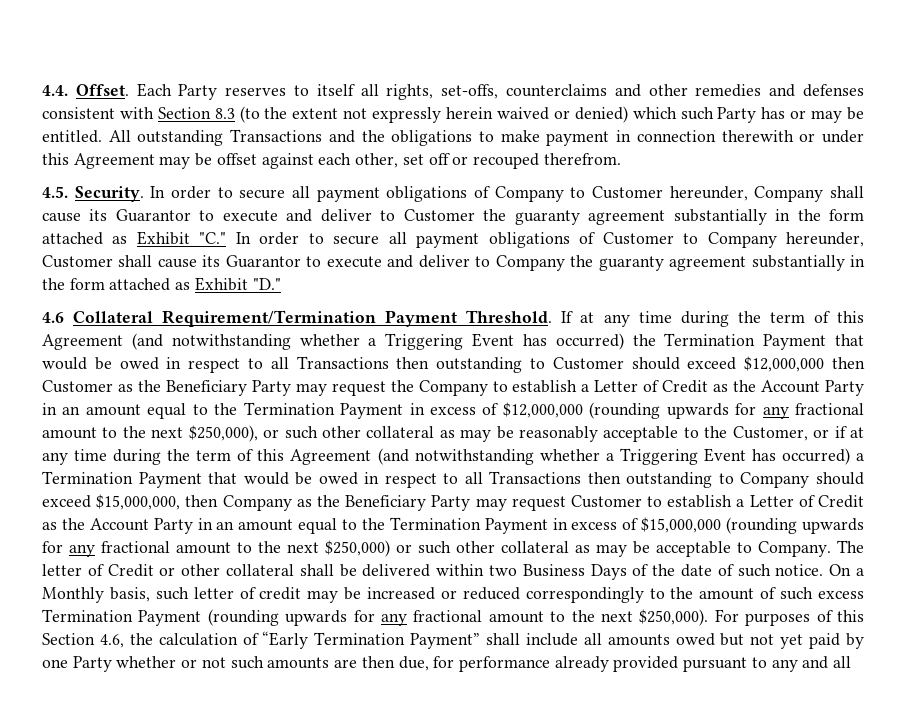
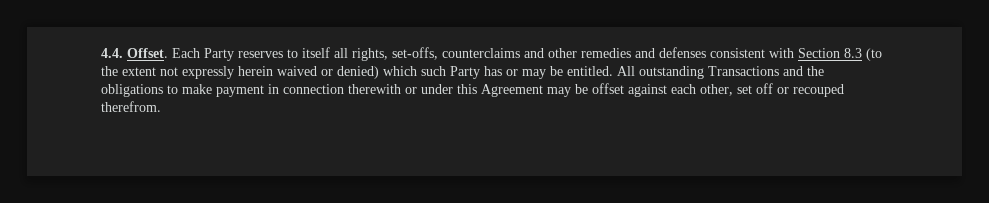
- 4.5. Security. In order to secure all payment obligations of Company to Customer hereunder, Company shall cause its Guarantor to execute and deliver to Customer the guaranty agreement substantially in the form attached as Exhibit "C." In order to secure all payment obligations of Customer to Company hereunder, Customer shall cause its Guarantor to execute and deliver to Company the guaranty agreement substantially in the form attached as Exhibit "D."
- 4.6 Collateral Requirement/Termination Payment Threshold. If at any time during the term of this Agreement (and notwithstanding whether a Triggering Event has occurred) the Termination Payment that would be owed in respect to all Transactions then outstanding to Customer should exceed $12,000,000 then Customer as the Beneficiary Party may request the Company to establish a Letter of Credit as the Account Party in an amount equal to the Termination Payment in excess of $12,000,000 (rounding upwards for any fractional amount to the next $250,000), or such other collateral as may be reasonably acceptable to the Customer, or if at any time during the term of this Agreement (and notwithstanding whether a Triggering Event has occurred) a Termination Payment that would be owed in respect to all Transactions then outstanding to Company should exceed $15,000,000, then Company as the Beneficiary Party may request Customer to establish a Letter of Credit as the Account Party in an amount equal to the Termination Payment in excess of $15,000,000 (rounding upwards for any fractional amount to the next $250,000) or such other collateral as may be acceptable to Company. The letter of Credit or other collateral shall be delivered within two Business Days of the date of such notice. On a Monthly basis, such letter of credit may be increased or reduced correspondingly to the amount of such excess Termination Payment (rounding upwards for any fractional amount to the next $250,000). For purposes of this Section 4.6, the calculation of “Early Termination Payment” shall include all amounts owed but not yet paid by one Party whether or not such amounts are then due, for performance already provided pursuant to any and all

